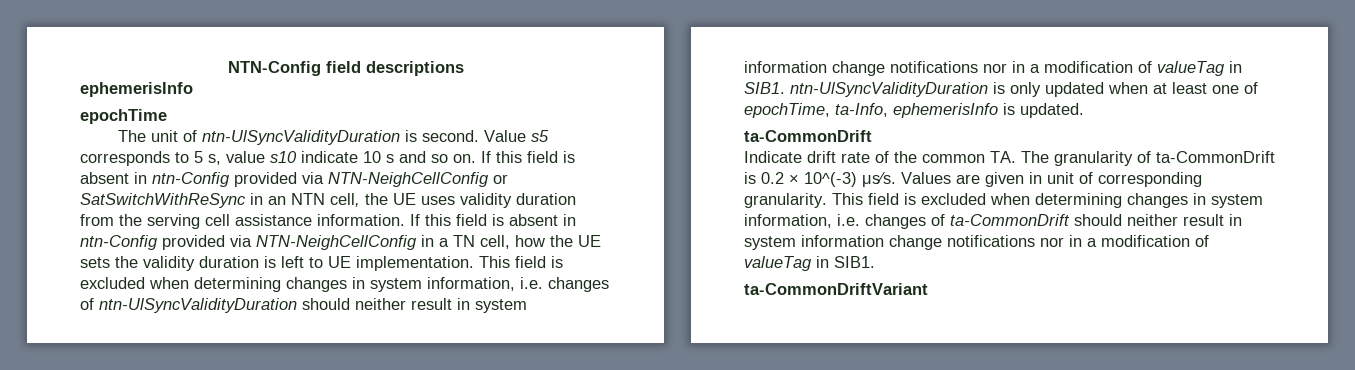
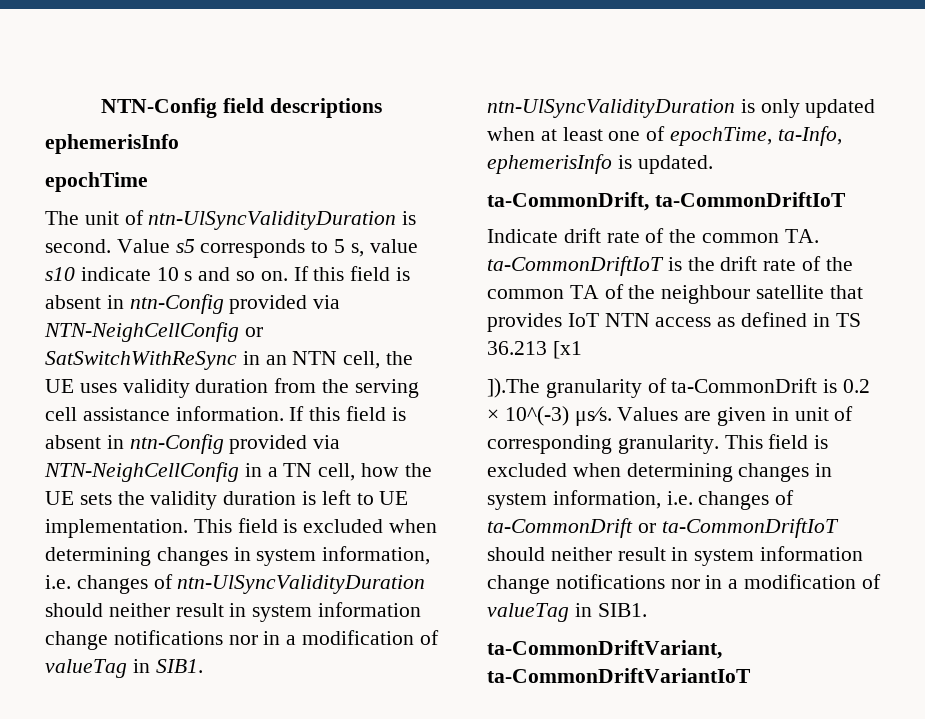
  This field is excluded when determining changes in system information, i.e. changes of ntn-UlSyncValidityDuration should neither result in system information change notifications nor in a modification of valueTag in SIB1. ntn-UlSyncValidityDuration is only updated when at least one of epochTime, ta-Info, ephemerisInfo is updated.
- ta-CommonDrift
+ ta-CommonDrift, ta-CommonDriftIoT
- Indicate drift rate of the common TA. The granularity of ta-CommonDrift is 0.2 × 10^(-3) μs⁄s.
+ Indicate drift rate of the common TA. ta-CommonDriftIoT is the drift rate of the common TA of the neighbour satellite that provides IoT NTN access as defined in TS 36.213 [x1
+ ]).The granularity of ta-CommonDrift is 0.2 × 10^(-3) μs⁄s.
- This field is excluded when determining changes in system information, i.e. changes of ta-CommonDrift should neither result in system information change notifications nor in a modification of valueTag in SIB1.
+ This field is excluded when determining changes in system information, i.e. changes of ta-CommonDrift or ta-CommonDriftIoT should neither result in system information change notifications nor in a modification of valueTag in SIB1.
- ta-CommonDriftVariant
+ ta-CommonDriftVariant, ta-CommonDriftVariantIoT

